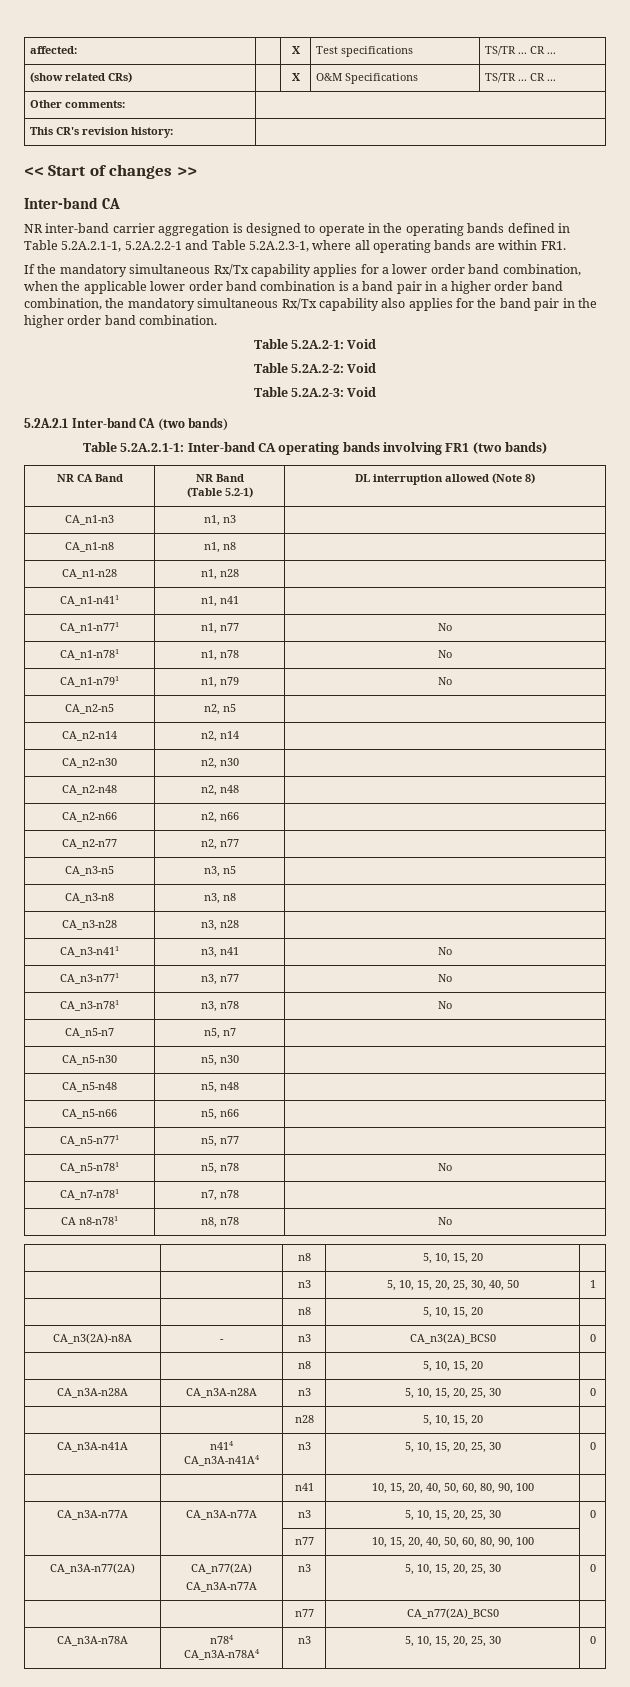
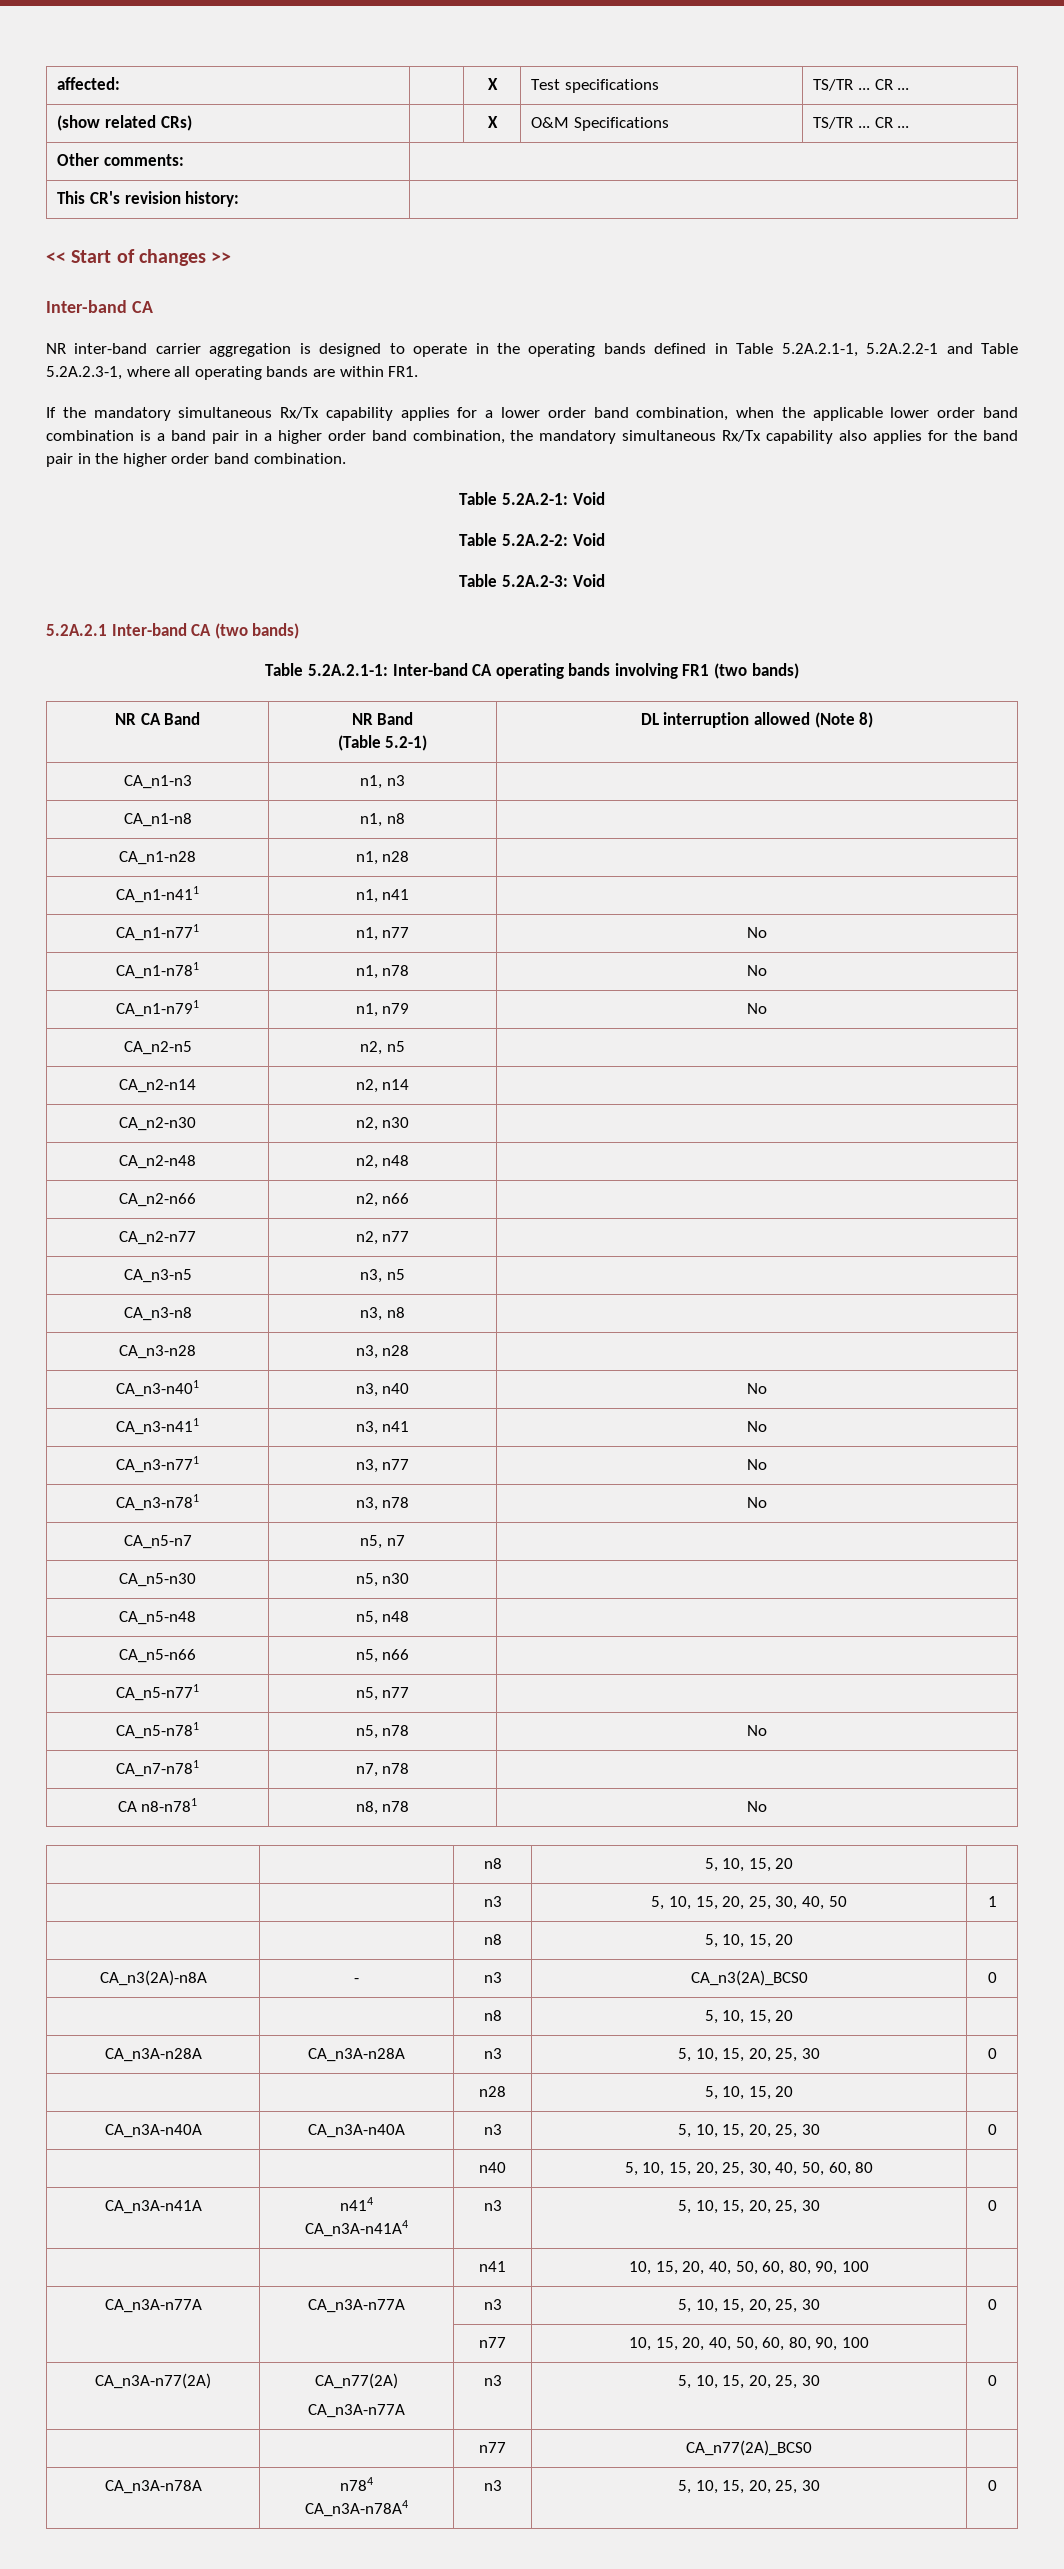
+ CA_n3-n401 | n3, n40 | No
+ CA_n3A-n40A | CA_n3A-n40A | n3 | 5, 10, 15, 20, 25, 30 | 0
+ | | n40 | 5, 10, 15, 20, 25, 30, 40, 50, 60, 80 |

